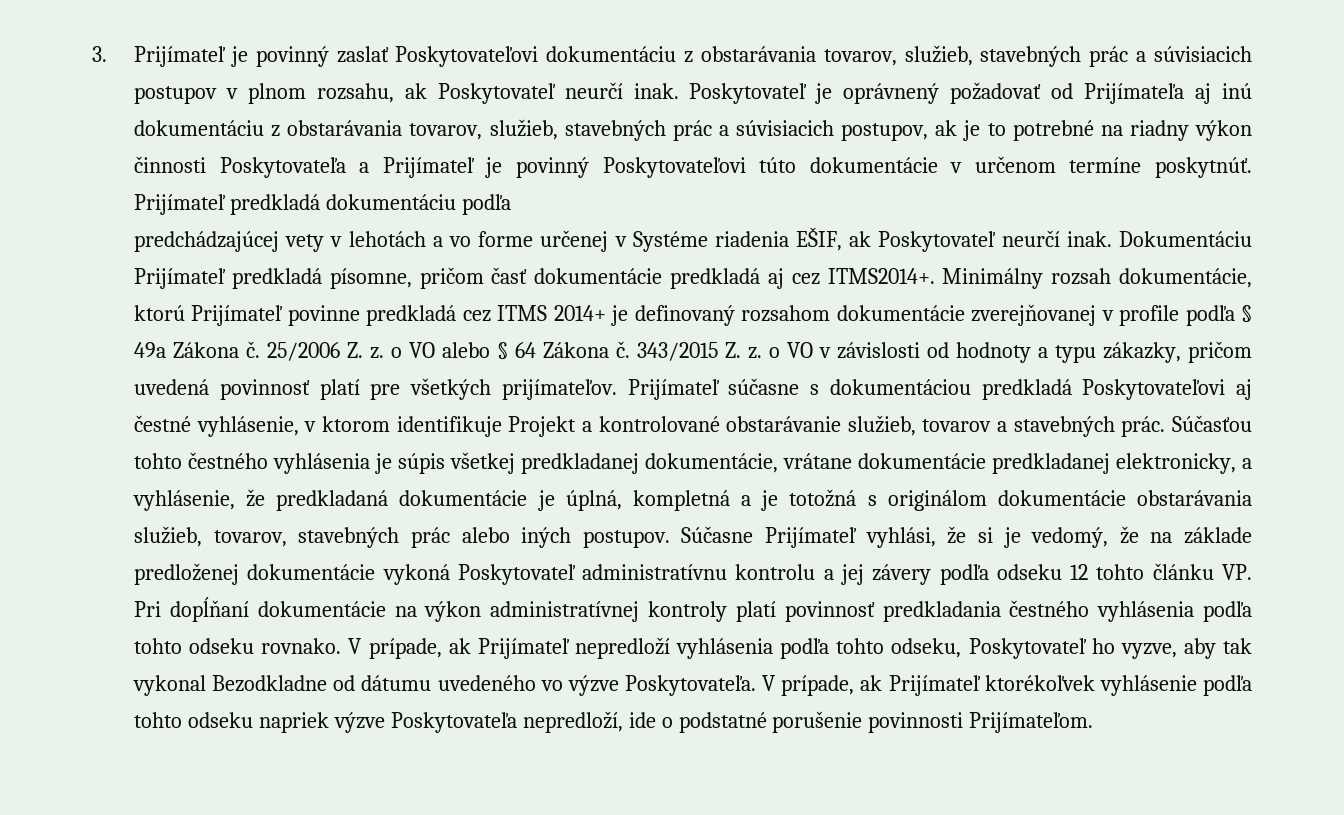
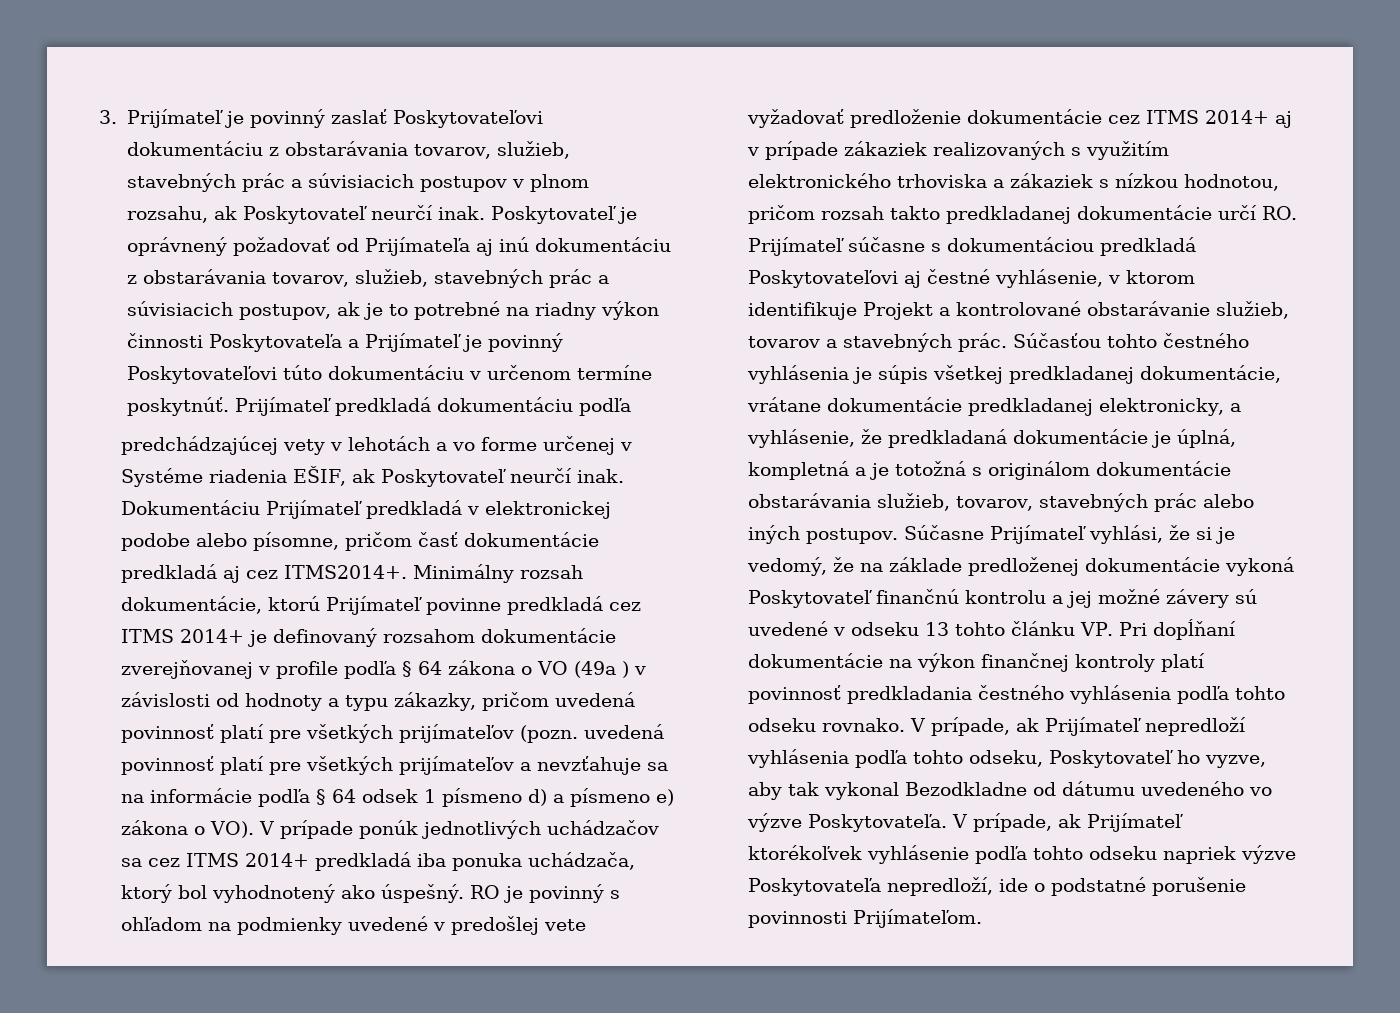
- Poskytovateľ je oprávnený požadovať od Prijímateľa aj inú dokumentáciu z obstarávania tovarov, služieb, stavebných prác a súvisiacich postupov, ak je to potrebné na riadny výkon činnosti Poskytovateľa a Prijímateľ je povinný Poskytovateľovi túto dokumentácie v určenom termíne poskytnúť.
+ Poskytovateľ je oprávnený požadovať od Prijímateľa aj inú dokumentáciu z obstarávania tovarov, služieb, stavebných prác a súvisiacich postupov, ak je to potrebné na riadny výkon činnosti Poskytovateľa a Prijímateľ je povinný Poskytovateľovi túto dokumentáciu v určenom termíne poskytnúť.
- Dokumentáciu Prijímateľ predkladá písomne, pričom časť dokumentácie predkladá aj cez ITMS2014+.
+ Dokumentáciu Prijímateľ predkladá v elektronickej podobe alebo písomne, pričom časť dokumentácie predkladá aj cez ITMS2014+.
- Minimálny rozsah dokumentácie, ktorú Prijímateľ povinne predkladá cez ITMS 2014+ je definovaný rozsahom dokumentácie zverejňovanej v profile podľa § 49a Zákona č. 25/2006 Z. z. o VO alebo § 64 Zákona č. 343/2015 Z. z. o VO v závislosti od hodnoty a typu zákazky, pričom uvedená povinnosť platí pre všetkých prijímateľov. Prijímateľ súčasne s dokumentáciou predkladá Poskytovateľovi aj čestné vyhlásenie, v ktorom identifikuje Projekt a kontrolované obstarávanie služieb, tovarov a stavebných prác.
+ Minimálny rozsah dokumentácie, ktorú Prijímateľ povinne predkladá cez ITMS 2014+ je definovaný rozsahom dokumentácie zverejňovanej v profile podľa § 64 zákona o VO (49a ) v závislosti od hodnoty a typu zákazky, pričom uvedená povinnosť platí pre všetkých prijímateľov (pozn. uvedená povinnosť platí pre všetkých prijímateľov a nevzťahuje sa na informácie podľa § 64 odsek 1 písmeno d) a písmeno e) zákona o VO). V prípade ponúk jednotlivých uchádzačov sa cez ITMS 2014+ predkladá iba ponuka uchádzača, ktorý bol vyhodnotený ako úspešný. RO je povinný s ohľadom na podmienky uvedené v predošlej vete vyžadovať predloženie dokumentácie cez ITMS 2014+ aj v prípade zákaziek realizovaných s využitím elektronického trhoviska a zákaziek s nízkou hodnotou, pričom rozsah takto predkladanej dokumentácie určí RO. Prijímateľ súčasne s dokumentáciou predkladá Poskytovateľovi aj čestné vyhlásenie, v ktorom identifikuje Projekt a kontrolované obstarávanie služieb, tovarov a stavebných prác.
- Súčasne Prijímateľ vyhlási, že si je vedomý, že na základe predloženej dokumentácie vykoná Poskytovateľ administratívnu kontrolu a jej závery podľa odseku 12 tohto článku VP. Pri dopĺňaní dokumentácie na výkon administratívnej kontroly platí povinnosť predkladania čestného vyhlásenia podľa tohto odseku rovnako.
+ Súčasne Prijímateľ vyhlási, že si je vedomý, že na základe predloženej dokumentácie vykoná Poskytovateľ finančnú kontrolu a jej možné závery sú uvedené v odseku 13 tohto článku VP. Pri dopĺňaní dokumentácie na výkon finančnej kontroly platí povinnosť predkladania čestného vyhlásenia podľa tohto odseku rovnako.

